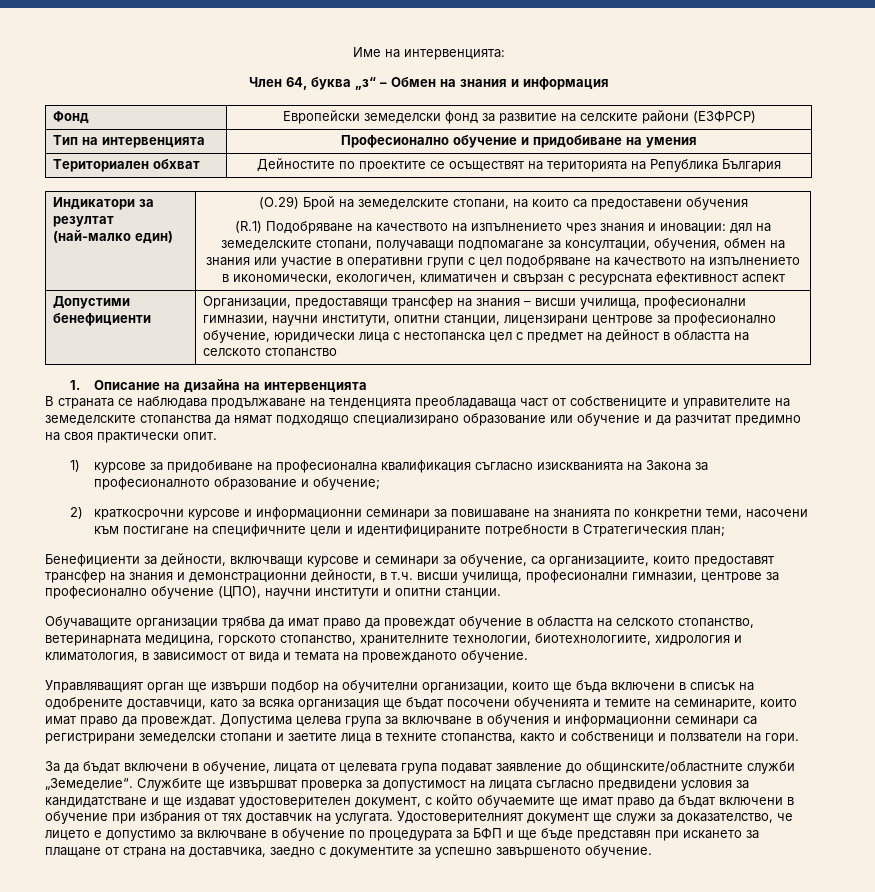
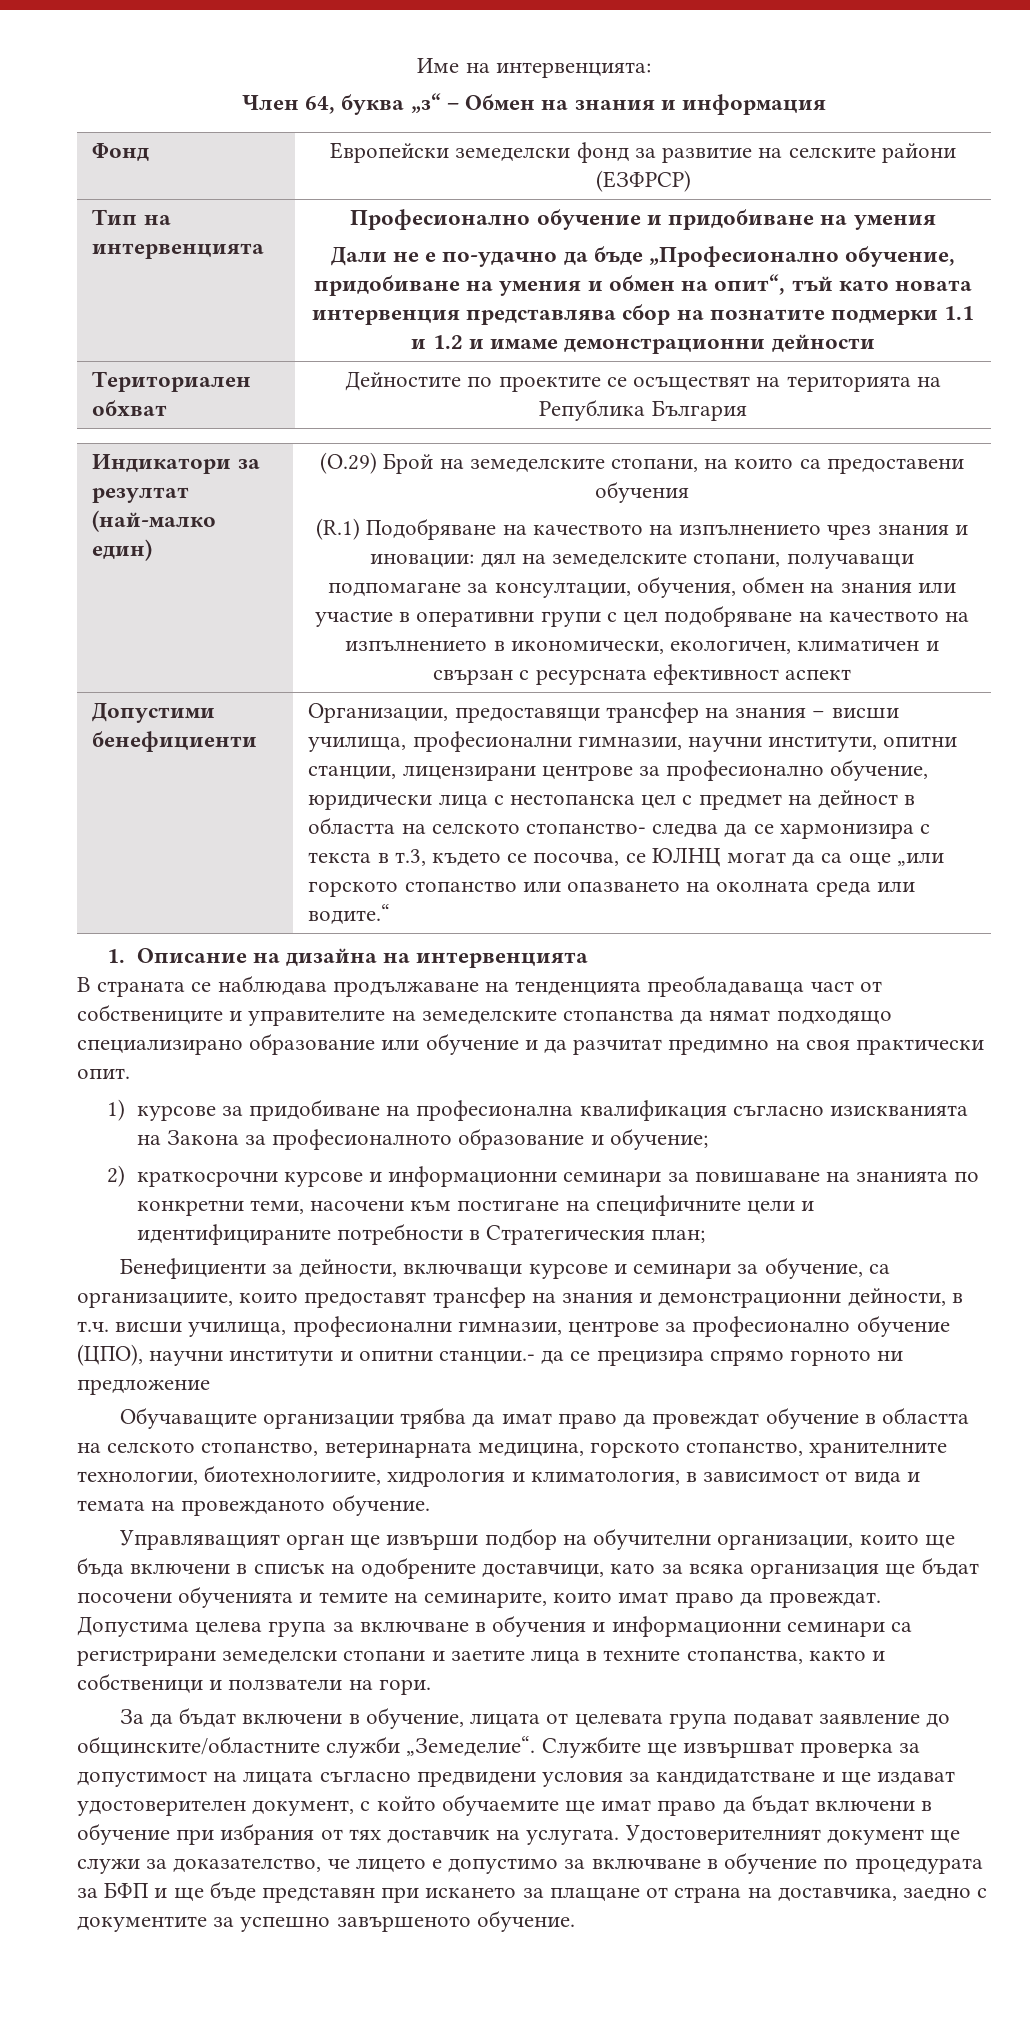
  Тип на интервенцията | Професионално обучение и придобиване на умения
+ Дали не е по-удачно да бъде „Професионално обучение, придобиване на умения и обмен на опит“, тъй като новата интервенция представлява сбор на познатите подмерки 1.1 и 1.2 и имаме демонстрационни дейности
- Организации, предоставящи трансфер на знания – висши училища, професионални гимназии, научни институти, опитни станции, лицензирани центрове за професионално обучение, юридически лица с нестопанска цел с предмет на дейност в областта на селското стопанство
+ Организации, предоставящи трансфер на знания – висши училища, професионални гимназии, научни институти, опитни станции, лицензирани центрове за професионално обучение, юридически лица с нестопанска цел с предмет на дейност в областта на селското стопанство- следва да се хармонизира с текста в т.3, където се посочва, се ЮЛНЦ могат да са още „или горското стопанство или опазването на околната среда или водите.“
- Бенефициенти за дейности, включващи курсове и семинари за обучение, са организациите, които предоставят трансфер на знания и демонстрационни дейности, в т.ч. висши училища, професионални гимназии, центрове за професионално обучение (ЦПО), научни институти и опитни станции.
+ Бенефициенти за дейности, включващи курсове и семинари за обучение, са организациите, които предоставят трансфер на знания и демонстрационни дейности, в т.ч. висши училища, професионални гимназии, центрове за професионално обучение (ЦПО), научни институти и опитни станции.- да се прецизира спрямо горното ни предложение

